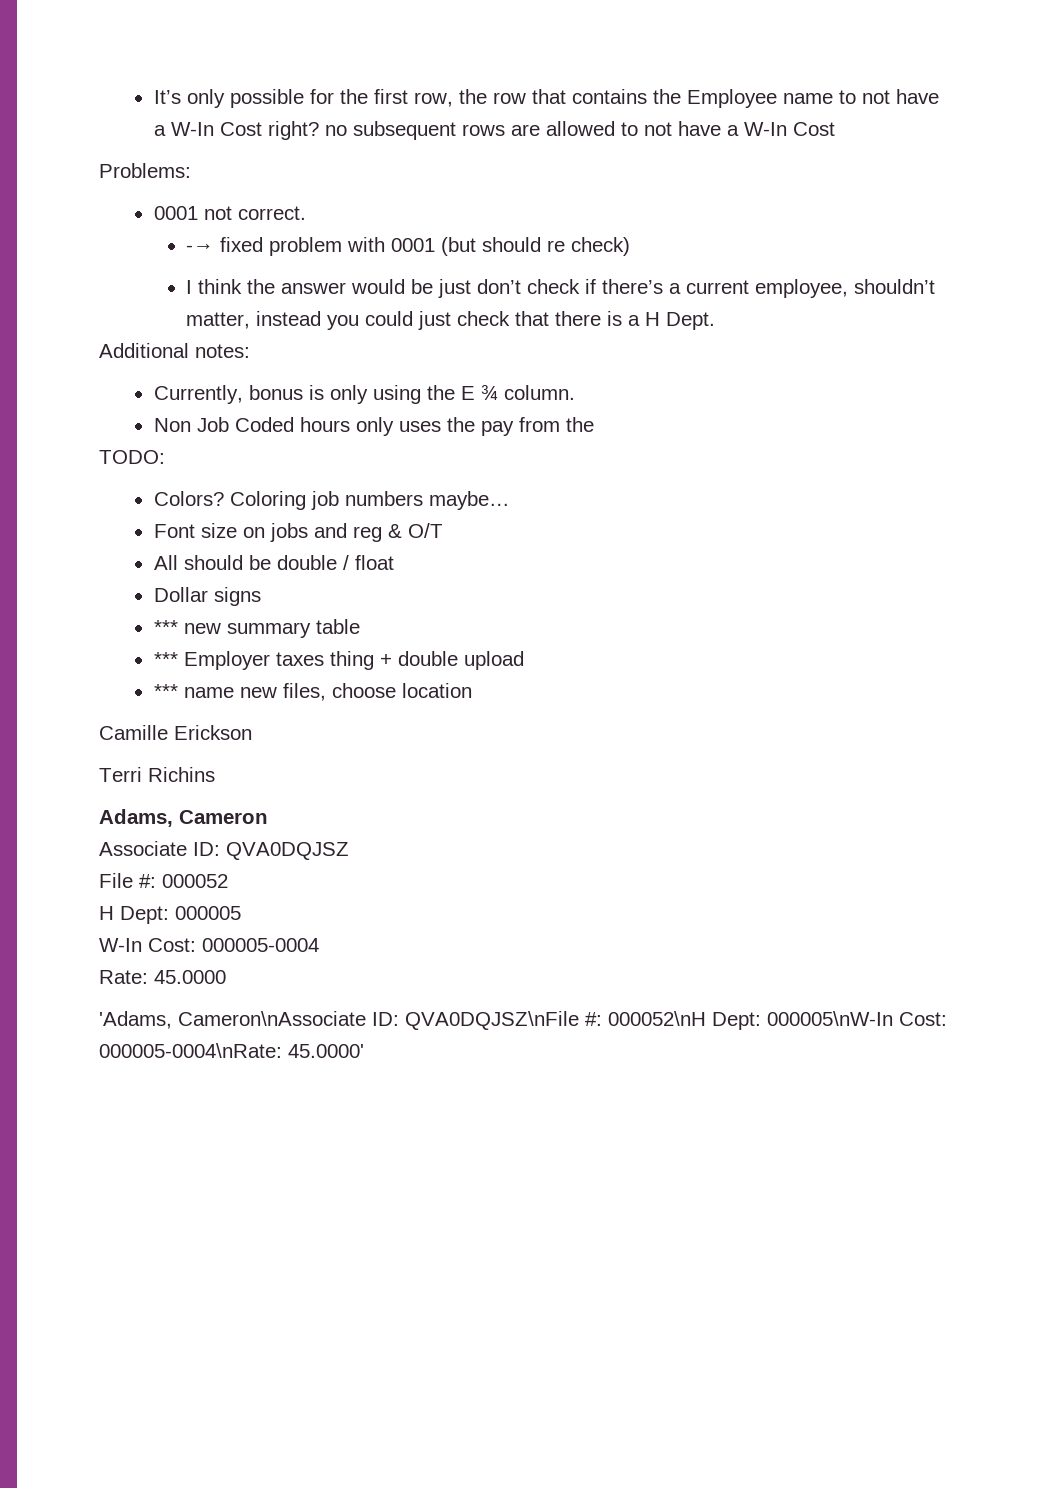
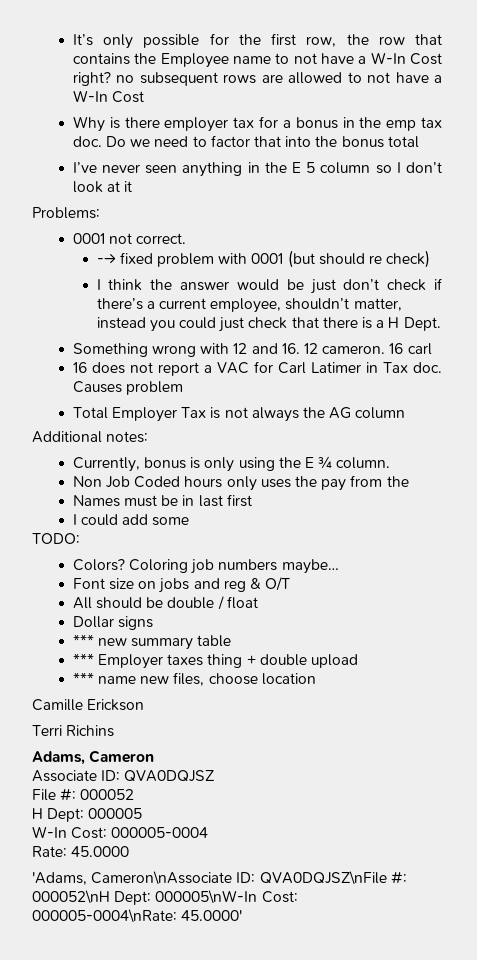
+ Why is there employer tax for a bonus in the emp tax doc. Do we need to factor that into the bonus total
+ I’ve never seen anything in the E 5 column so I don’t look at it
+ Something wrong with 12 and 16. 12 cameron. 16 carl
+ 16 does not report a VAC for Carl Latimer in Tax doc. Causes problem
+ Total Employer Tax is not always the AG column
+ Names must be in last first
+ I could add some

